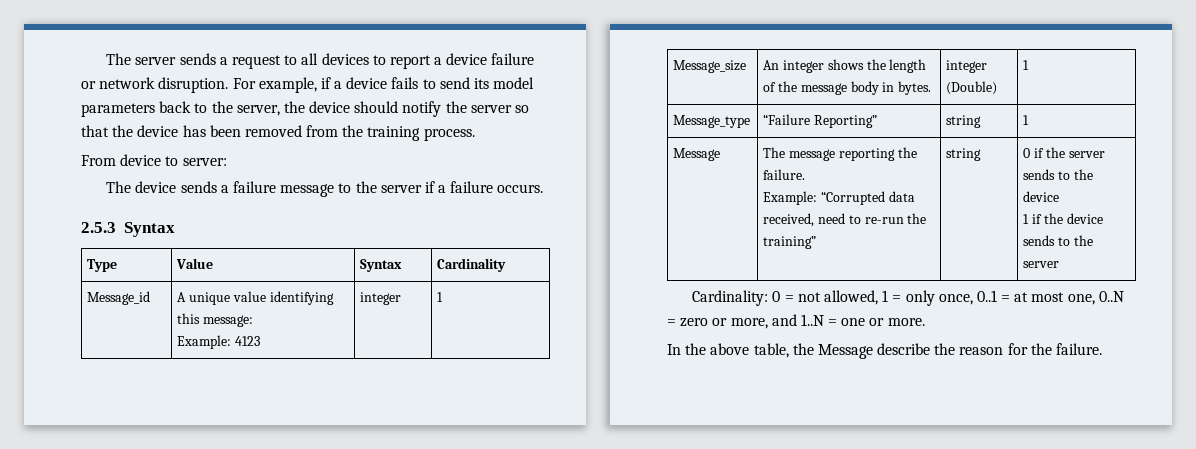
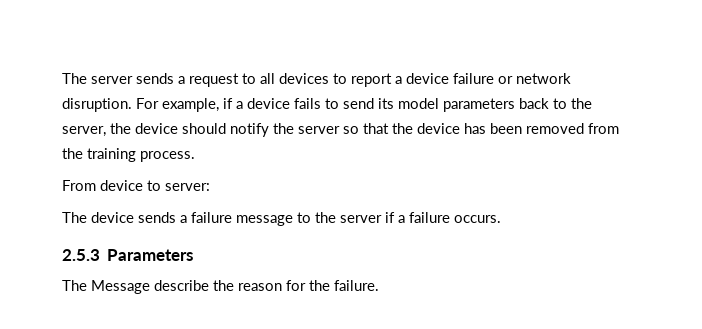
- 2.5.3 Syntax
- Type | Value | Syntax | Cardinality
- Message_id | A unique value identifying this message:
- Example: 4123 | integer | 1
- Message_size | An integer shows the length of the message body in bytes. | integer (Double) | 1
- Message_type | “Failure Reporting” | string | 1
- Message | The message reporting the failure.
- Example: “Corrupted data received, need to re-run the training” | string | 0 if the server sends to the device
- 1 if the device sends to the server
- Cardinality: 0 = not allowed, 1 = only once, 0..1 = at most one, 0..N = zero or more, and 1..N = one or more.
- In the above table, the Message describe the reason for the failure.
+ 2.5.3 Parameters
+ The Message describe the reason for the failure.

